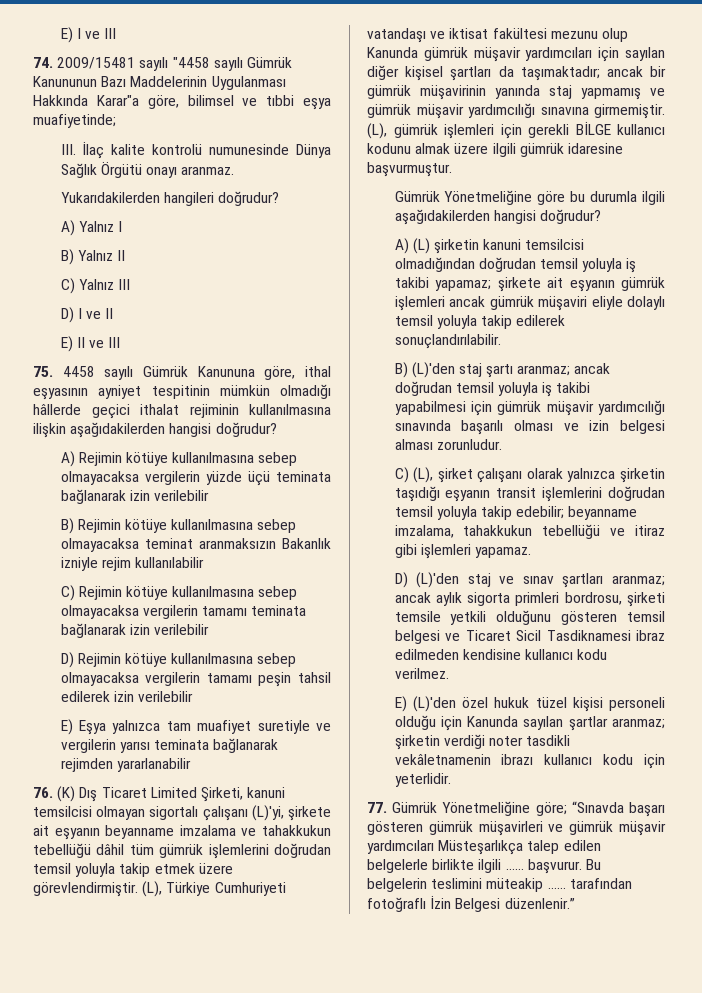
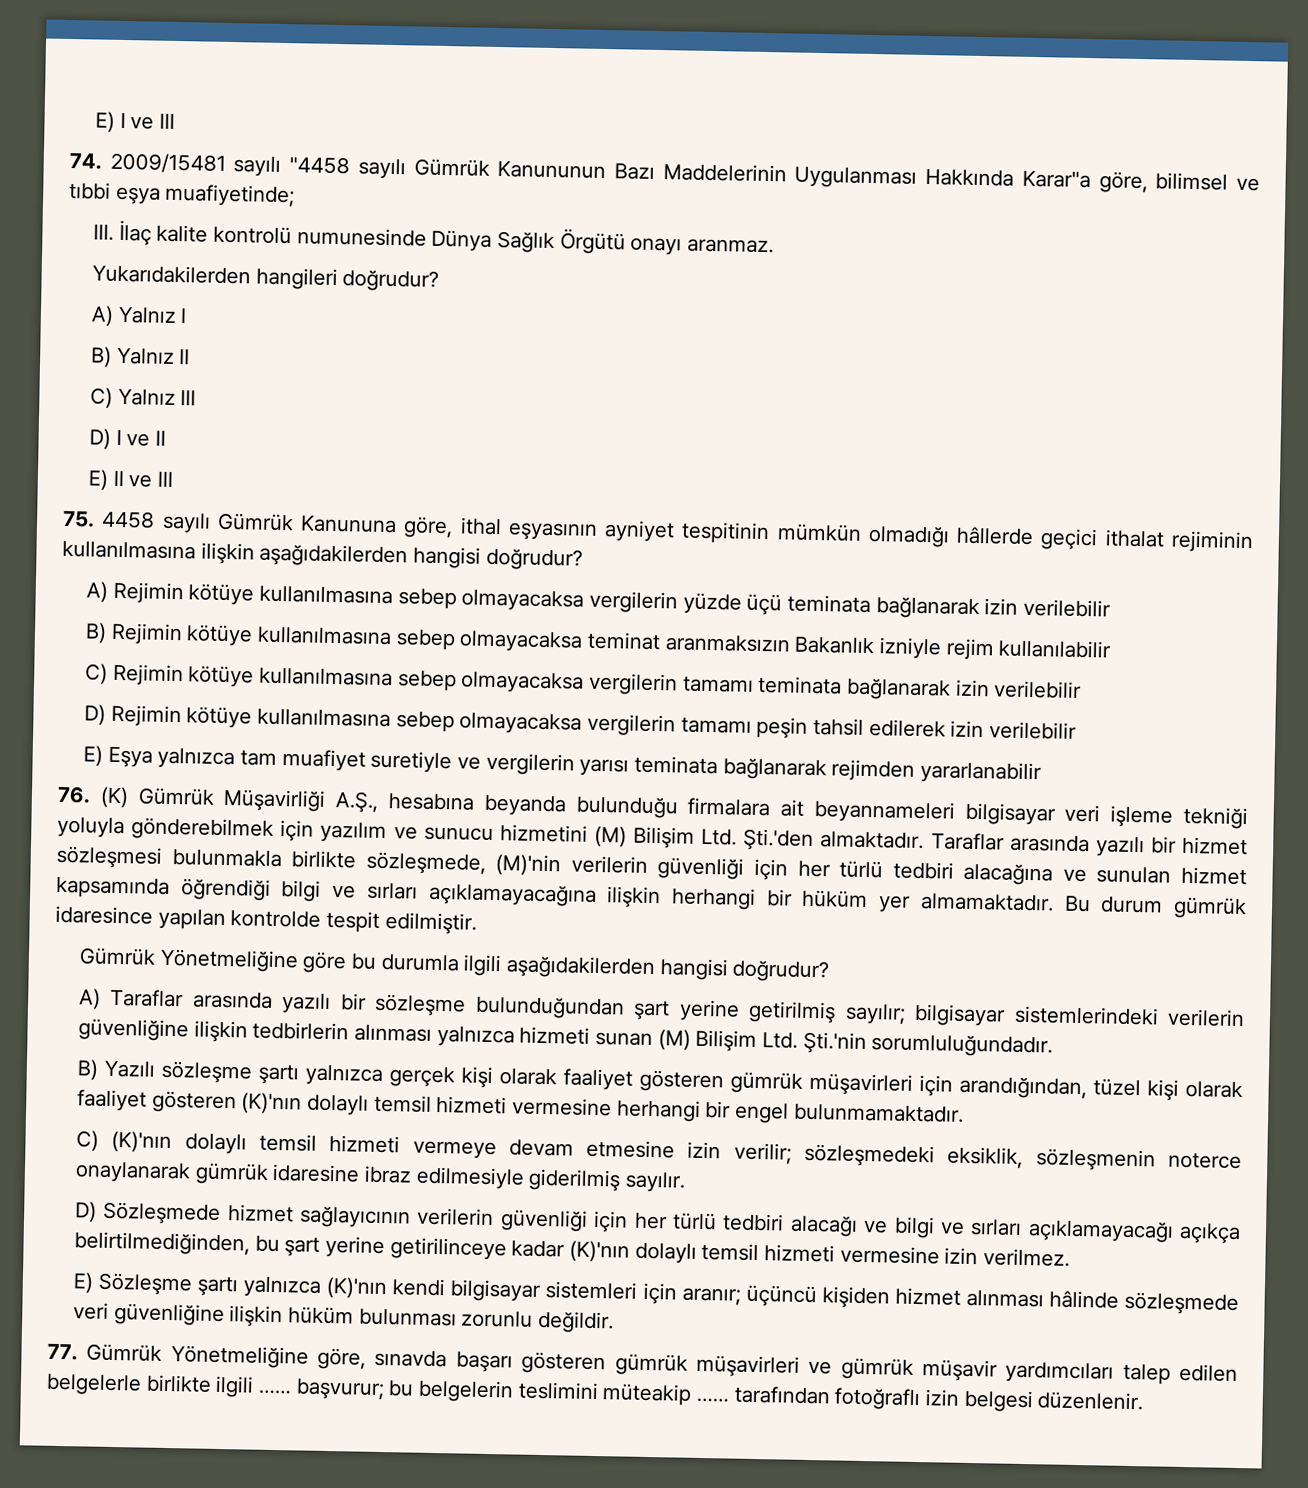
- 76. (K) Dış Ticaret Limited Şirketi, kanuni temsilcisi olmayan sigortalı çalışanı (L)'yi, şirkete ait eşyanın beyanname imzalama ve tahakkukun tebellüğü dâhil tüm gümrük işlemlerini doğrudan temsil yoluyla takip etmek üzere görevlendirmiştir. (L), Türkiye Cumhuriyeti vatandaşı ve iktisat fakültesi mezunu olup Kanunda gümrük müşavir yardımcıları için sayılan diğer kişisel şartları da taşımaktadır; ancak bir gümrük müşavirinin yanında staj yapmamış ve gümrük müşavir yardımcılığı sınavına girmemiştir. (L), gümrük işlemleri için gerekli BİLGE kullanıcı kodunu almak üzere ilgili gümrük idaresine başvurmuştur.
+ 76. (K) Gümrük Müşavirliği A.Ş., hesabına beyanda bulunduğu firmalara ait beyannameleri bilgisayar veri işleme tekniği yoluyla gönderebilmek için yazılım ve sunucu hizmetini (M) Bilişim Ltd. Şti.'den almaktadır. Taraflar arasında yazılı bir hizmet sözleşmesi bulunmakla birlikte sözleşmede, (M)'nin verilerin güvenliği için her türlü tedbiri alacağına ve sunulan hizmet kapsamında öğrendiği bilgi ve sırları açıklamayacağına ilişkin herhangi bir hüküm yer almamaktadır. Bu durum gümrük idaresince yapılan kontrolde tespit edilmiştir.
- A) (L) şirketin kanuni temsilcisi olmadığından doğrudan temsil yoluyla iş takibi yapamaz; şirkete ait eşyanın gümrük işlemleri ancak gümrük müşaviri eliyle dolaylı temsil yoluyla takip edilerek sonuçlandırılabilir.
- B) (L)'den staj şartı aranmaz; ancak doğrudan temsil yoluyla iş takibi yapabilmesi için gümrük müşavir yardımcılığı sınavında başarılı olması ve izin belgesi alması zorunludur.
- C) (L), şirket çalışanı olarak yalnızca şirketin taşıdığı eşyanın transit işlemlerini doğrudan temsil yoluyla takip edebilir; beyanname imzalama, tahakkukun tebellüğü ve itiraz gibi işlemleri yapamaz.
- D) (L)'den staj ve sınav şartları aranmaz; ancak aylık sigorta primleri bordrosu, şirketi temsile yetkili olduğunu gösteren temsil belgesi ve Ticaret Sicil Tasdiknamesi ibraz edilmeden kendisine kullanıcı kodu verilmez.
- E) (L)'den özel hukuk tüzel kişisi personeli olduğu için Kanunda sayılan şartlar aranmaz; şirketin verdiği noter tasdikli vekâletnamenin ibrazı kullanıcı kodu için yeterlidir.
+ A) Taraflar arasında yazılı bir sözleşme bulunduğundan şart yerine getirilmiş sayılır; bilgisayar sistemlerindeki verilerin güvenliğine ilişkin tedbirlerin alınması yalnızca hizmeti sunan (M) Bilişim Ltd. Şti.'nin sorumluluğundadır.
+ B) Yazılı sözleşme şartı yalnızca gerçek kişi olarak faaliyet gösteren gümrük müşavirleri için arandığından, tüzel kişi olarak faaliyet gösteren (K)'nın dolaylı temsil hizmeti vermesine herhangi bir engel bulunmamaktadır.
+ C) (K)'nın dolaylı temsil hizmeti vermeye devam etmesine izin verilir; sözleşmedeki eksiklik, sözleşmenin noterce onaylanarak gümrük idaresine ibraz edilmesiyle giderilmiş sayılır.
+ D) Sözleşmede hizmet sağlayıcının verilerin güvenliği için her türlü tedbiri alacağı ve bilgi ve sırları açıklamayacağı açıkça belirtilmediğinden, bu şart yerine getirilinceye kadar (K)'nın dolaylı temsil hizmeti vermesine izin verilmez.
+ E) Sözleşme şartı yalnızca (K)'nın kendi bilgisayar sistemleri için aranır; üçüncü kişiden hizmet alınması hâlinde sözleşmede veri güvenliğine ilişkin hüküm bulunması zorunlu değildir.
- 77. Gümrük Yönetmeliğine göre; “Sınavda başarı gösteren gümrük müşavirleri ve gümrük müşavir yardımcıları Müsteşarlıkça talep edilen belgelerle birlikte ilgili …… başvurur. Bu belgelerin teslimini müteakip …… tarafından fotoğraflı İzin Belgesi düzenlenir.”
+ 77. Gümrük Yönetmeliğine göre, sınavda başarı gösteren gümrük müşavirleri ve gümrük müşavir yardımcıları talep edilen belgelerle birlikte ilgili …… başvurur; bu belgelerin teslimini müteakip …… tarafından fotoğraflı izin belgesi düzenlenir.

